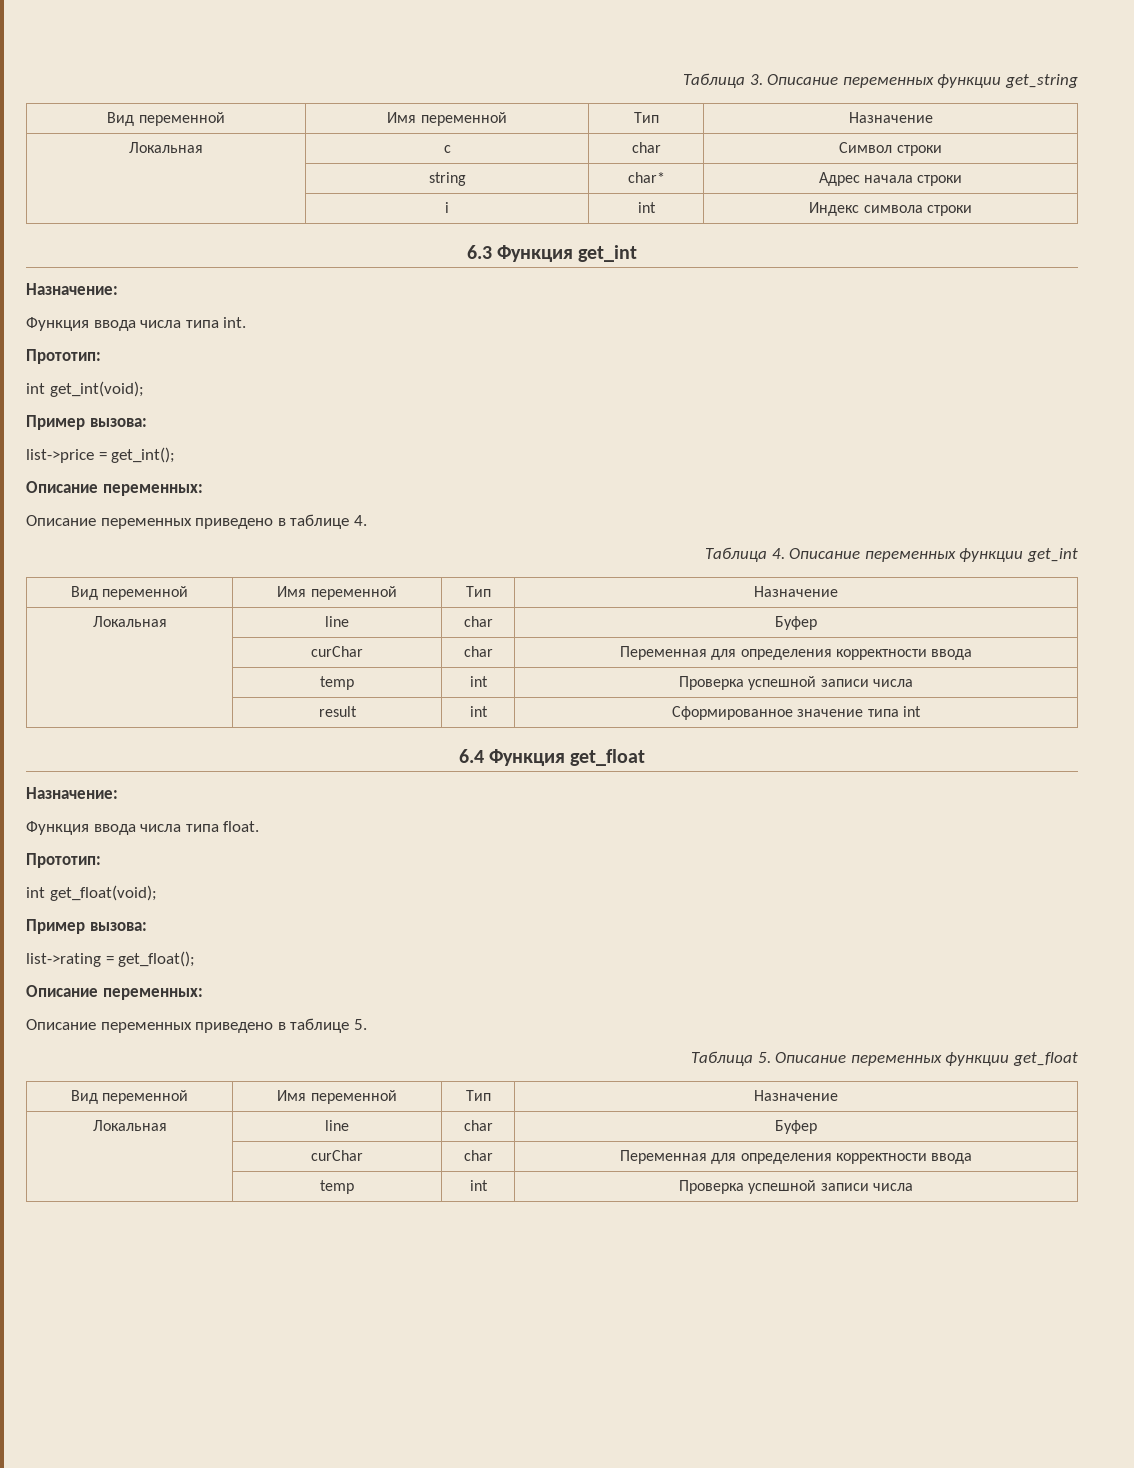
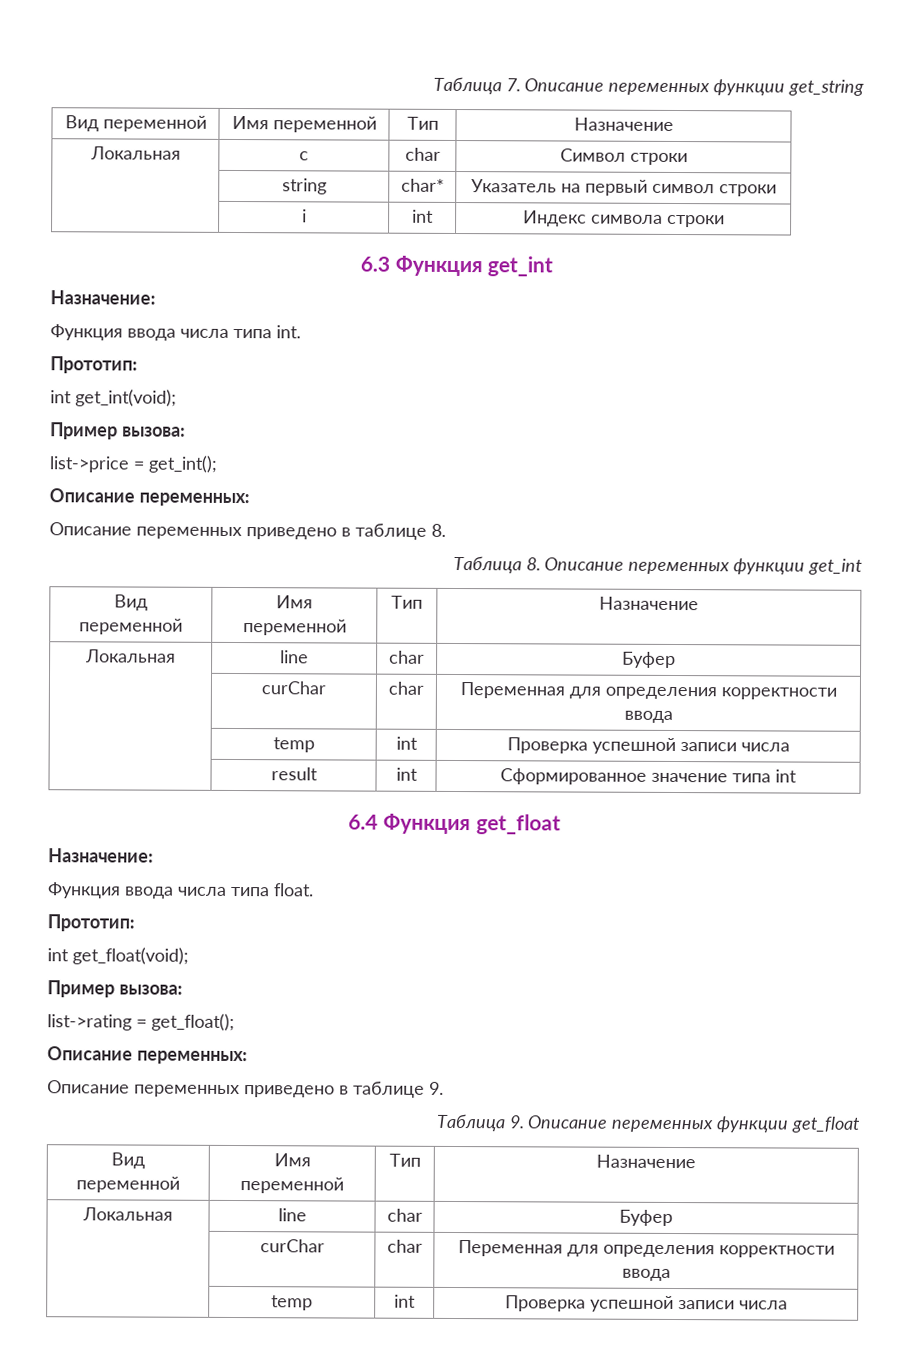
- Таблица 3. Описание переменных функции get_string
+ Таблица 7. Описание переменных функции get_string
- | string | сhar* | Адрес начала строки
+ | string | сhar* | Указатель на первый символ строки
- Описание переменных приведено в таблице 4.
- Таблица 4. Описание переменных функции get_int
+ Описание переменных приведено в таблице 8.
+ Таблица 8. Описание переменных функции get_int
- Описание переменных приведено в таблице 5.
- Таблица 5. Описание переменных функции get_float
+ Описание переменных приведено в таблице 9.
+ Таблица 9. Описание переменных функции get_float

